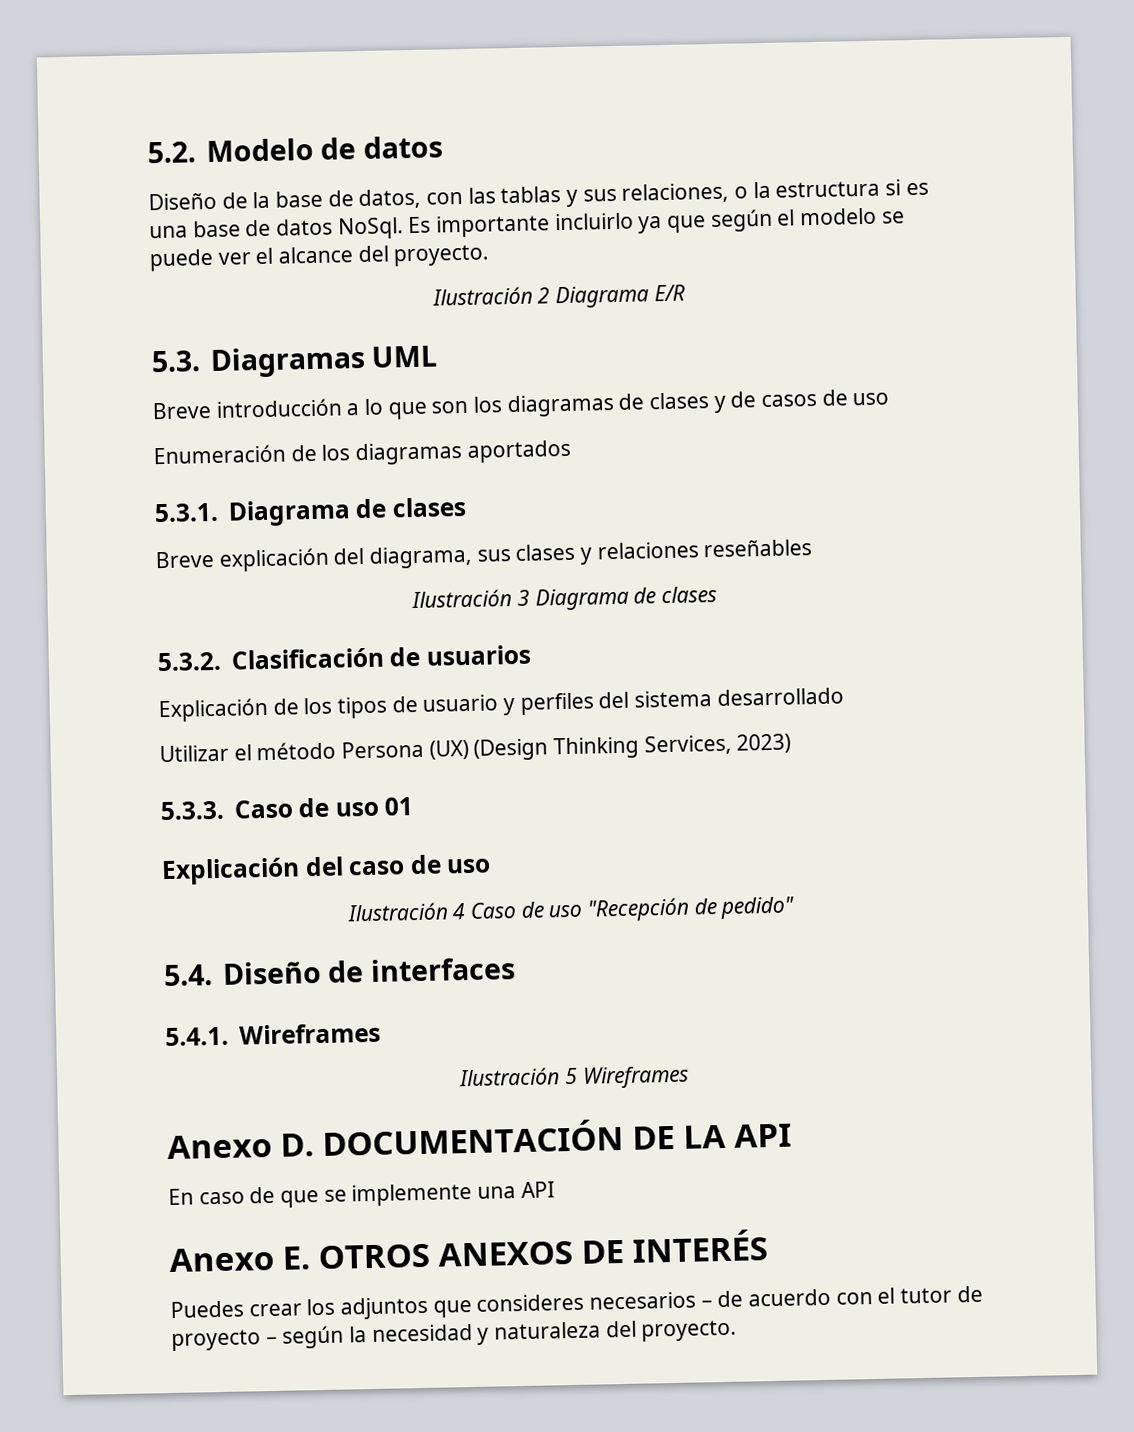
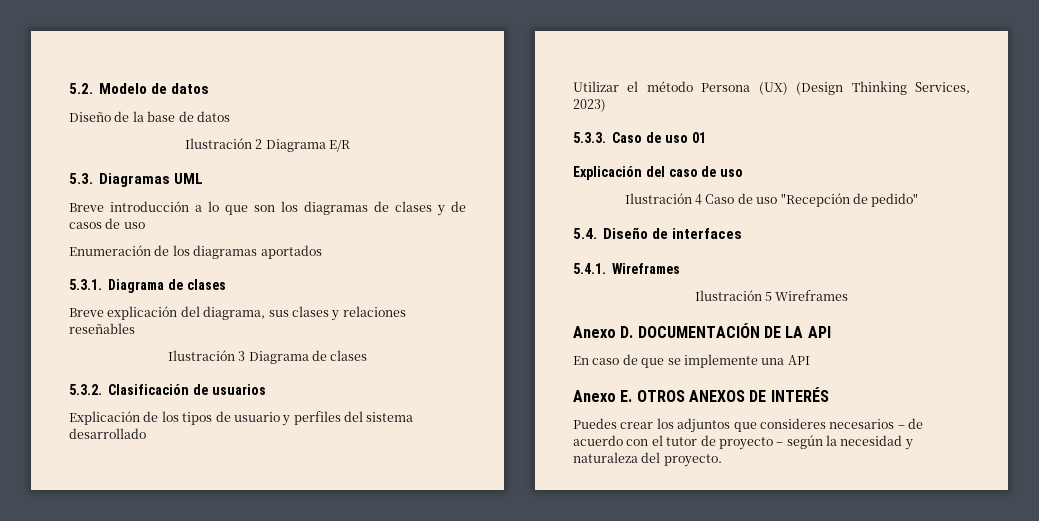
- Diseño de la base de datos, con las tablas y sus relaciones, o la estructura si es una base de datos NoSql. Es importante incluirlo ya que según el modelo se puede ver el alcance del proyecto.
+ Diseño de la base de datos

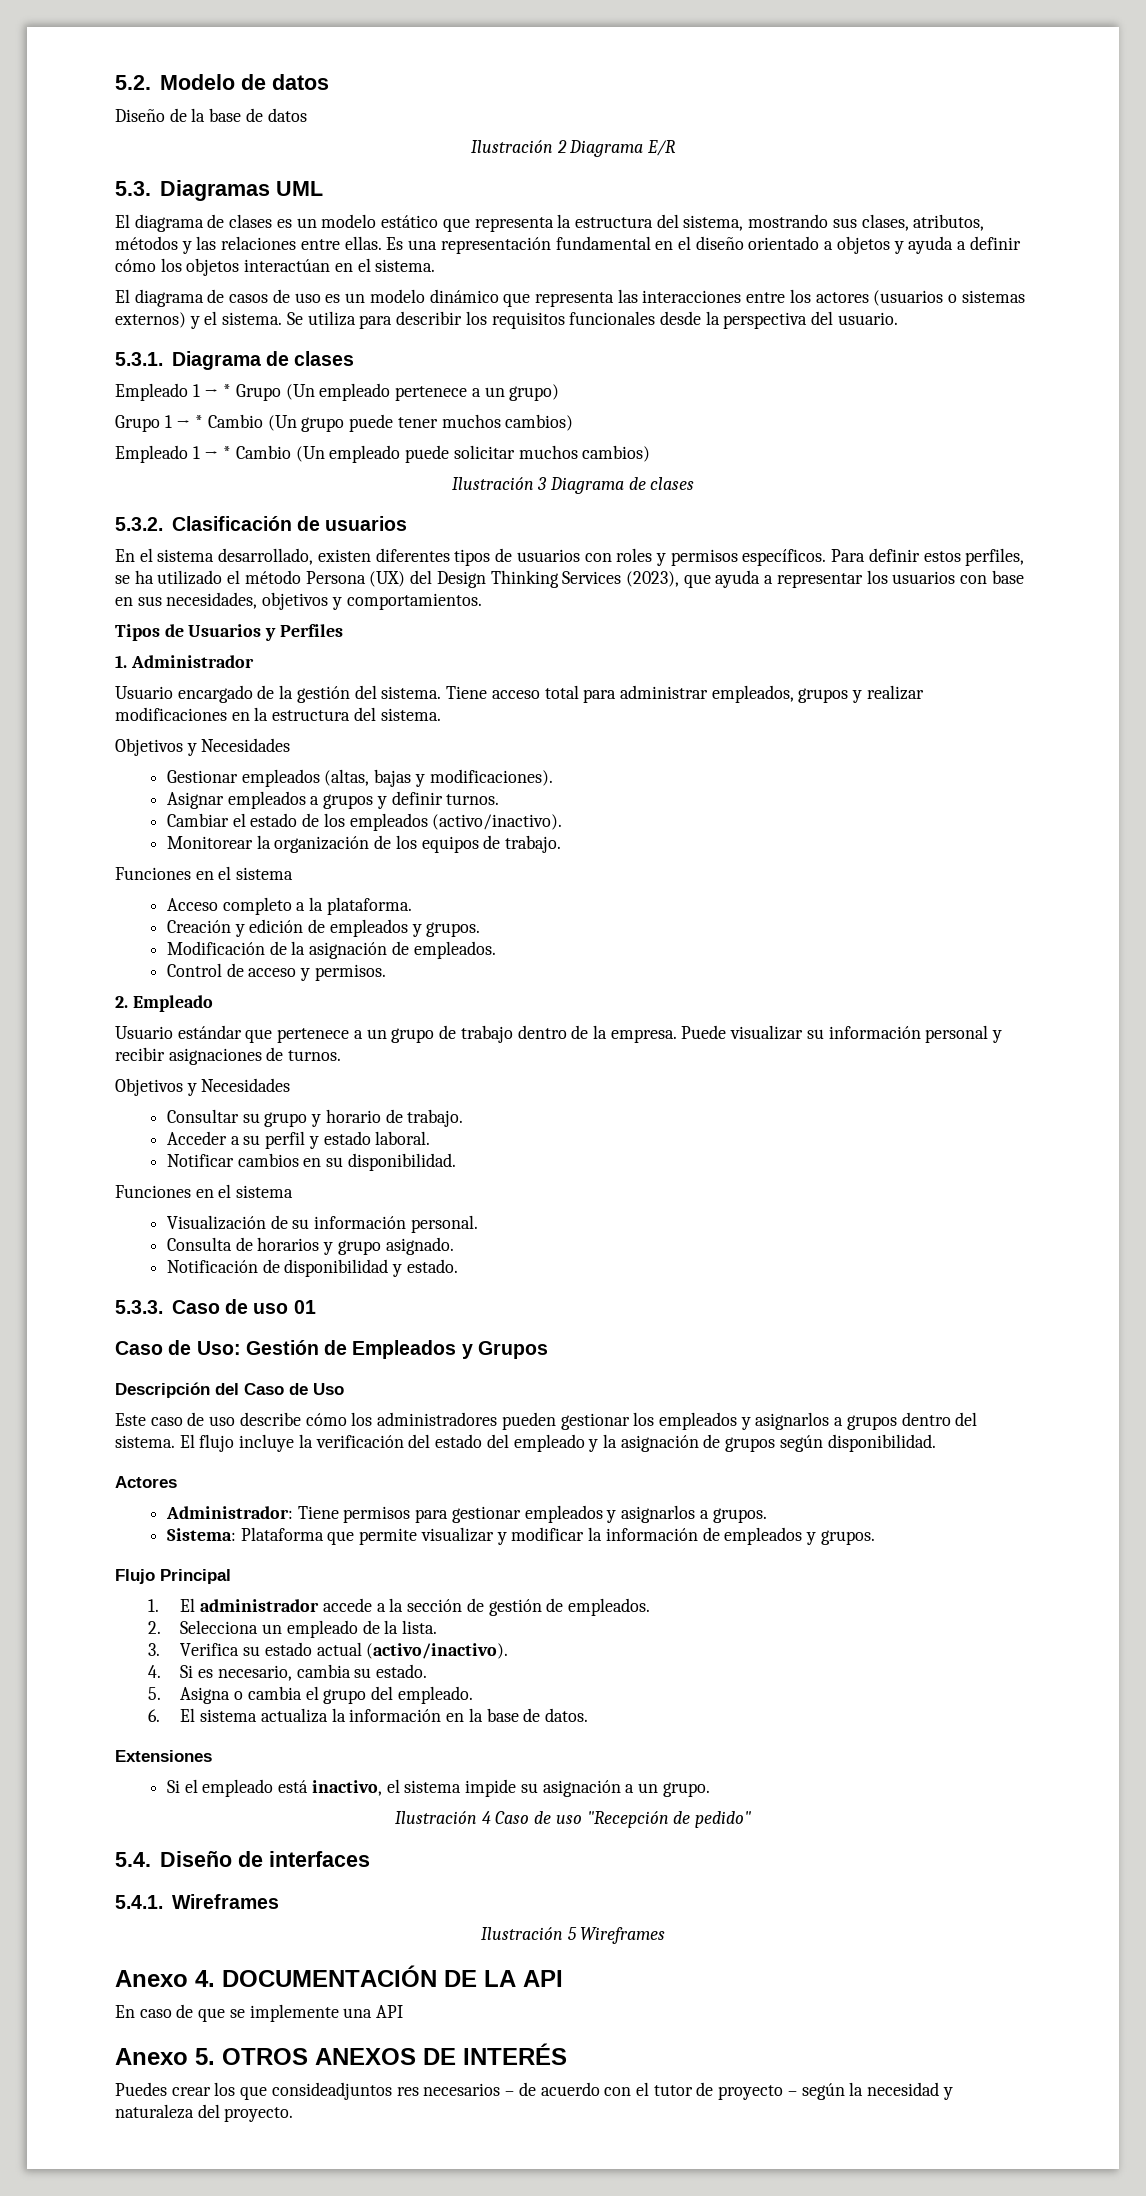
- Breve introducción a lo que son los diagramas de clases y de casos de uso
- Enumeración de los diagramas aportados
+ El diagrama de clases es un modelo estático que representa la estructura del sistema, mostrando sus clases, atributos, métodos y las relaciones entre ellas. Es una representación fundamental en el diseño orientado a objetos y ayuda a definir cómo los objetos interactúan en el sistema.
+ El diagrama de casos de uso es un modelo dinámico que representa las interacciones entre los actores (usuarios o sistemas externos) y el sistema. Se utiliza para describir los requisitos funcionales desde la perspectiva del usuario.
  5.3.1. Diagrama de clases
- Breve explicación del diagrama, sus clases y relaciones reseñables
+ Empleado 1 → * Grupo (Un empleado pertenece a un grupo)
+ Grupo 1 → * Cambio (Un grupo puede tener muchos cambios)
+ Empleado 1 → * Cambio (Un empleado puede solicitar muchos cambios)
- Explicación de los tipos de usuario y perfiles del sistema desarrollado
- Utilizar el método Persona (UX) (Design Thinking Services, 2023)
+ En el sistema desarrollado, existen diferentes tipos de usuarios con roles y permisos específicos. Para definir estos perfiles, se ha utilizado el método Persona (UX) del Design Thinking Services (2023), que ayuda a representar los usuarios con base en sus necesidades, objetivos y comportamientos.
+ Tipos de Usuarios y Perfiles
+ 1. Administrador
+ Usuario encargado de la gestión del sistema. Tiene acceso total para administrar empleados, grupos y realizar modificaciones en la estructura del sistema.
+ Objetivos y Necesidades
+ Gestionar empleados (altas, bajas y modificaciones).
+ Asignar empleados a grupos y definir turnos.
+ Cambiar el estado de los empleados (activo/inactivo).
+ Monitorear la organización de los equipos de trabajo.
+ Funciones en el sistema
+ Acceso completo a la plataforma.
+ Creación y edición de empleados y grupos.
+ Modificación de la asignación de empleados.
+ Control de acceso y permisos.
+ 2. Empleado
+ Usuario estándar que pertenece a un grupo de trabajo dentro de la empresa. Puede visualizar su información personal y recibir asignaciones de turnos.
+ Objetivos y Necesidades
+ Consultar su grupo y horario de trabajo.
+ Acceder a su perfil y estado laboral.
+ Notificar cambios en su disponibilidad.
+ Funciones en el sistema
+ Visualización de su información personal.
+ Consulta de horarios y grupo asignado.
+ Notificación de disponibilidad y estado.
- Explicación del caso de uso
+ Caso de Uso: Gestión de Empleados y Grupos
+ Descripción del Caso de Uso
+ Este caso de uso describe cómo los administradores pueden gestionar los empleados y asignarlos a grupos dentro del sistema. El flujo incluye la verificación del estado del empleado y la asignación de grupos según disponibilidad.
+ Actores
+ Administrador: Tiene permisos para gestionar empleados y asignarlos a grupos.
+ Sistema: Plataforma que permite visualizar y modificar la información de empleados y grupos.
+ Flujo Principal
+ 1. El administrador accede a la sección de gestión de empleados.
+ 2. Selecciona un empleado de la lista.
+ 3. Verifica su estado actual (activo/inactivo).
+ 4. Si es necesario, cambia su estado.
+ 5. Asigna o cambia el grupo del empleado.
+ 6. El sistema actualiza la información en la base de datos.
+ Extensiones
+ Si el empleado está inactivo, el sistema impide su asignación a un grupo.
- Anexo D. DOCUMENTACIÓN DE LA API
+ Anexo 4. DOCUMENTACIÓN DE LA API
- Anexo E. OTROS ANEXOS DE INTERÉS
+ Anexo 5. OTROS ANEXOS DE INTERÉS
- Puedes crear los adjuntos que consideres necesarios – de acuerdo con el tutor de proyecto – según la necesidad y naturaleza del proyecto.
+ Puedes crear los que consideadjuntos res necesarios – de acuerdo con el tutor de proyecto – según la necesidad y naturaleza del proyecto.

